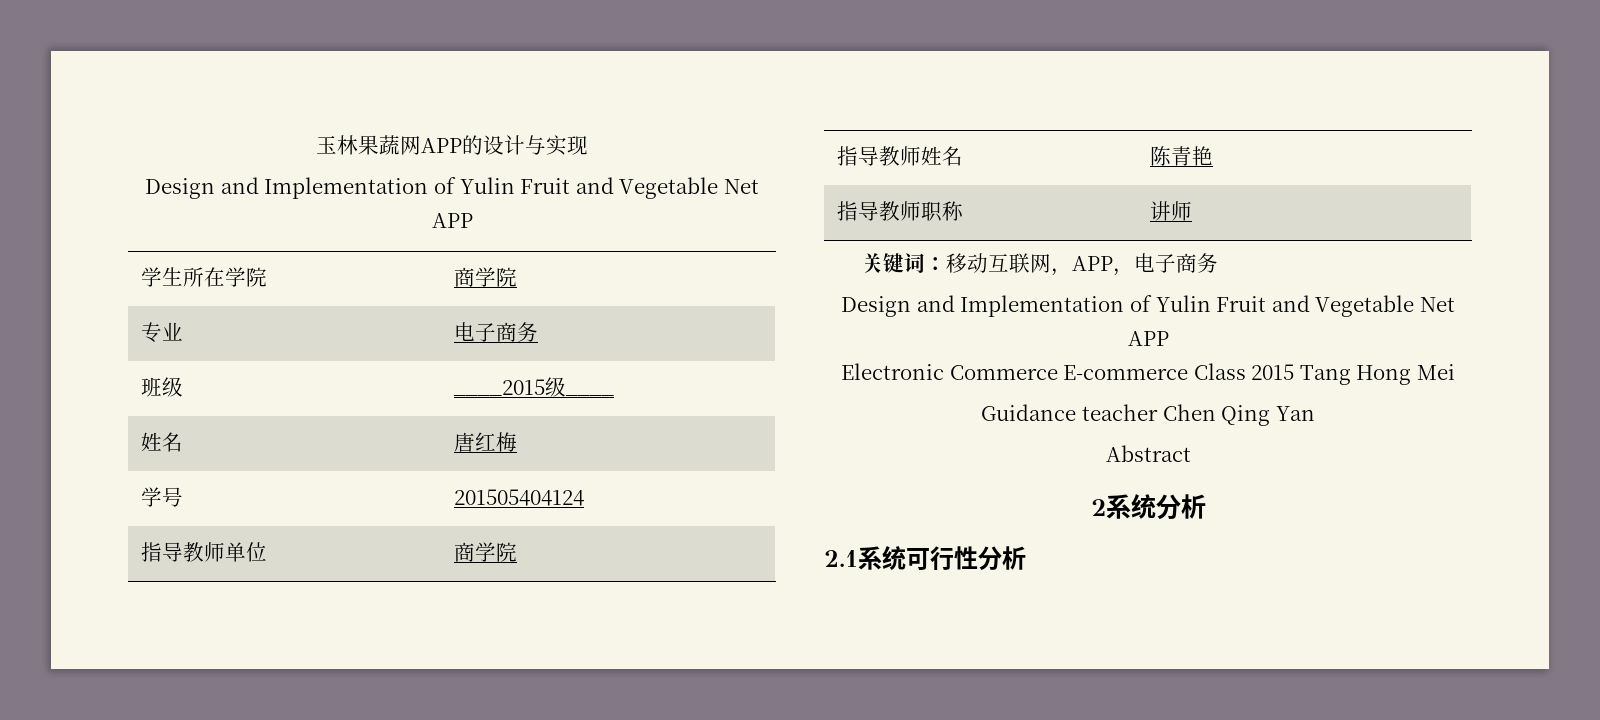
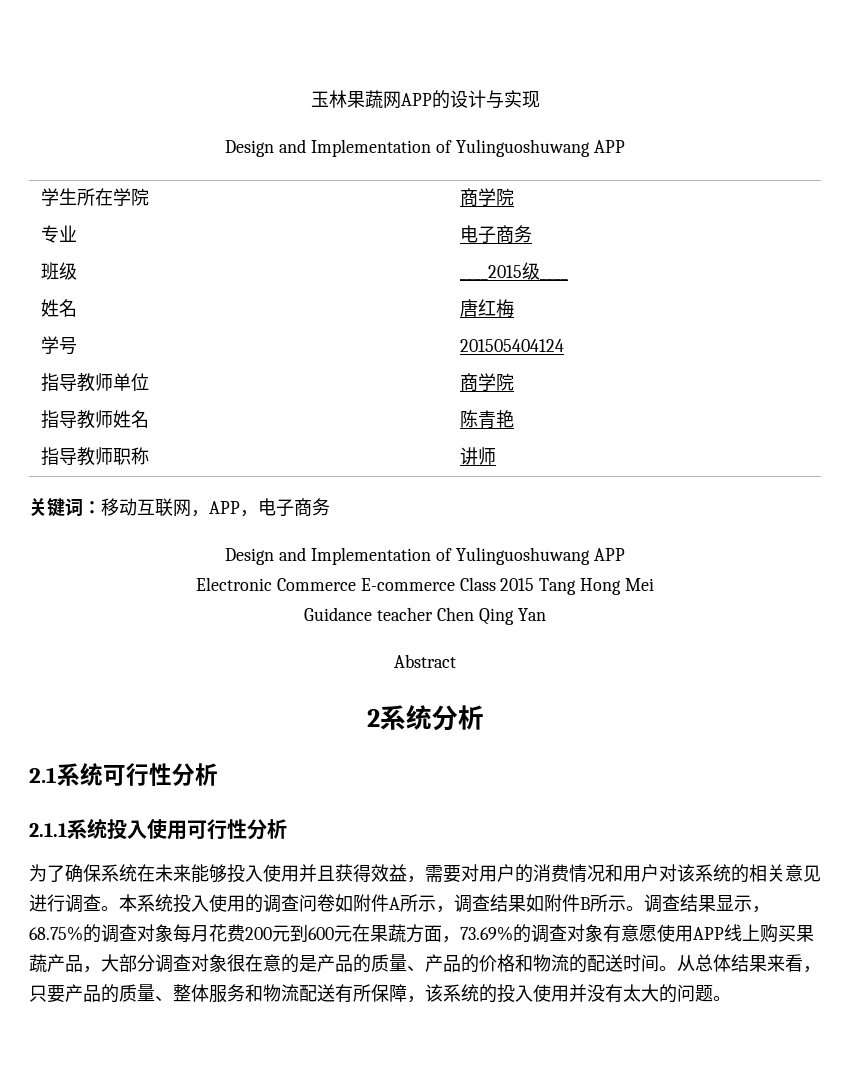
  玉林果蔬网APP的设计与实现
- Design and Implementation of Yulin Fruit and Vegetable Net APP
+ Design and Implementation of Yulinguoshuwang APP
  关键词：移动互联网，APP，电子商务
- Design and Implementation of Yulin Fruit and Vegetable Net APP
+ Design and Implementation of Yulinguoshuwang APP
+ 2.1.1系统投入使用可行性分析
+ 为了确保系统在未来能够投入使用并且获得效益，需要对用户的消费情况和用户对该系统的相关意见进行调查。本系统投入使用的调查问卷如附件A所示，调查结果如附件B所示。调查结果显示，68.75%的调查对象每月花费200元到600元在果蔬方面，73.69%的调查对象有意愿使用APP线上购买果蔬产品，大部分调查对象很在意的是产品的质量、产品的价格和物流的配送时间。从总体结果来看，只要产品的质量、整体服务和物流配送有所保障，该系统的投入使用并没有太大的问题。

